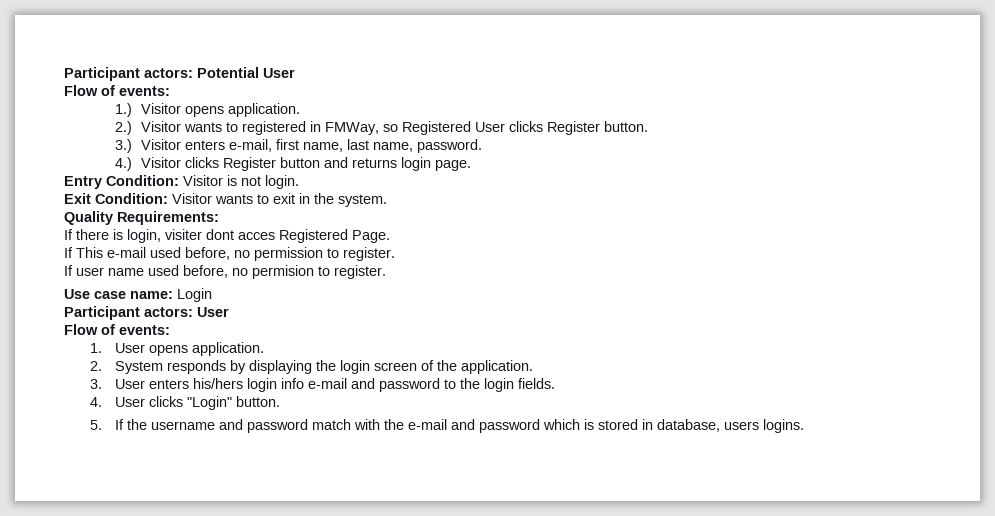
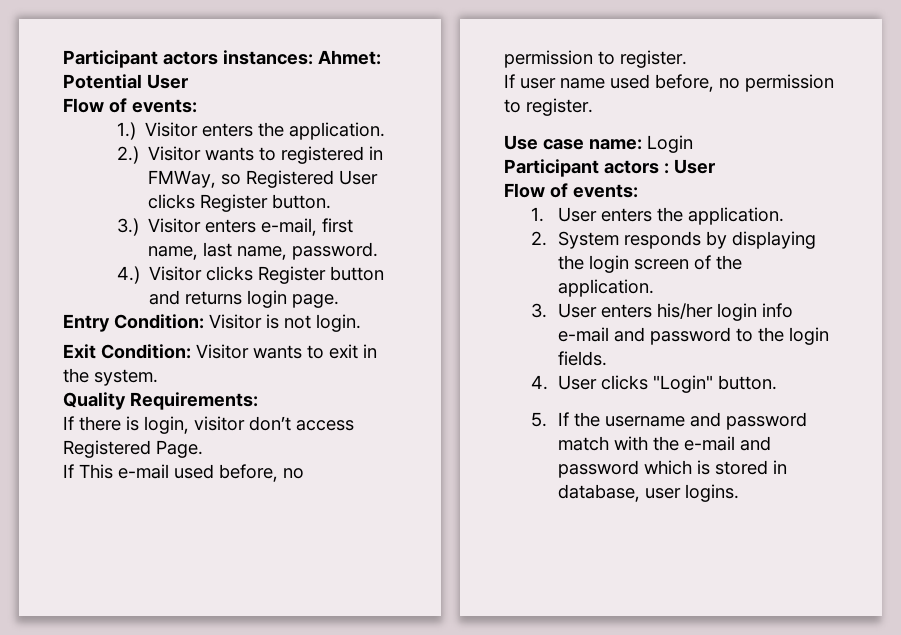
- Participant actors: Potential User
+ Participant actors instances: Ahmet: Potential User
- 1.) Visitor opens application.
+ 1.) Visitor enters the application.
- If there is login, visiter dont acces Registered Page.
+ If there is login, visitor don’t access Registered Page.
- If user name used before, no permision to register.
+ If user name used before, no permission to register.
- Participant actors: User
+ Participant actors : User
- 1. User opens application.
+ 1. User enters the application.
- 3. User enters his/hers login info e-mail and password to the login fields.
+ 3. User enters his/her login info e-mail and password to the login fields.
- 5. If the username and password match with the e-mail and password which is stored in database, users logins.
+ 5. If the username and password match with the e-mail and password which is stored in database, user logins.

